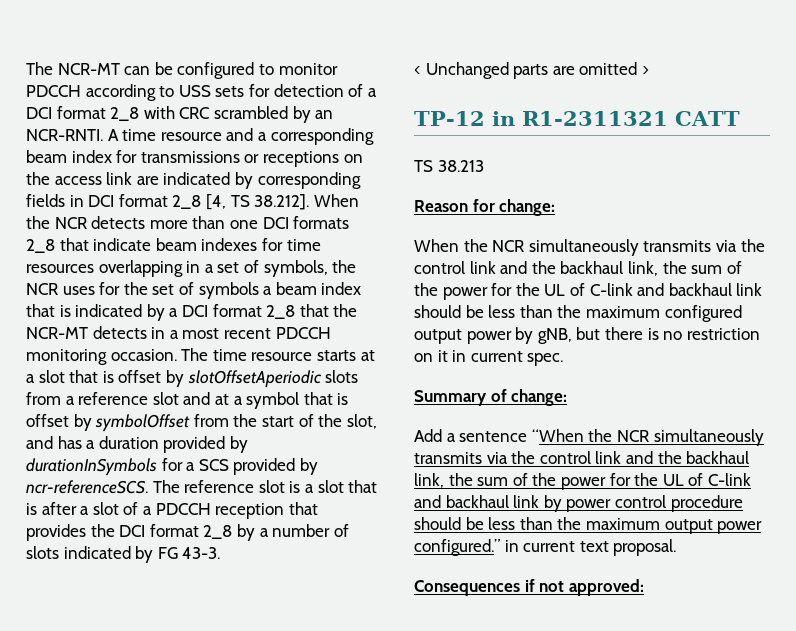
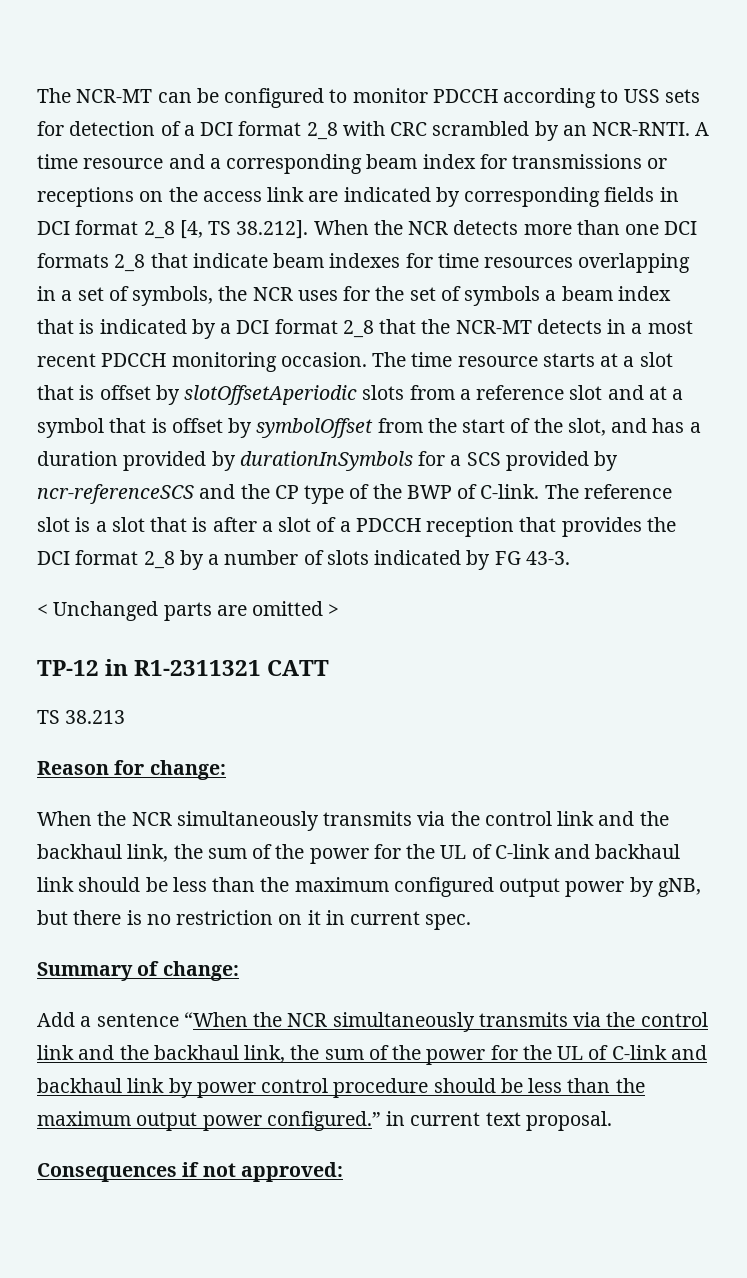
- The time resource starts at a slot that is offset by slotOffsetAperiodic slots from a reference slot and at a symbol that is offset by symbolOffset from the start of the slot, and has a duration provided by durationInSymbols for a SCS provided by ncr-referenceSCS.
+ The time resource starts at a slot that is offset by slotOffsetAperiodic slots from a reference slot and at a symbol that is offset by symbolOffset from the start of the slot, and has a duration provided by durationInSymbols for a SCS provided by ncr-referenceSCS and the CP type of the BWP of C-link.

